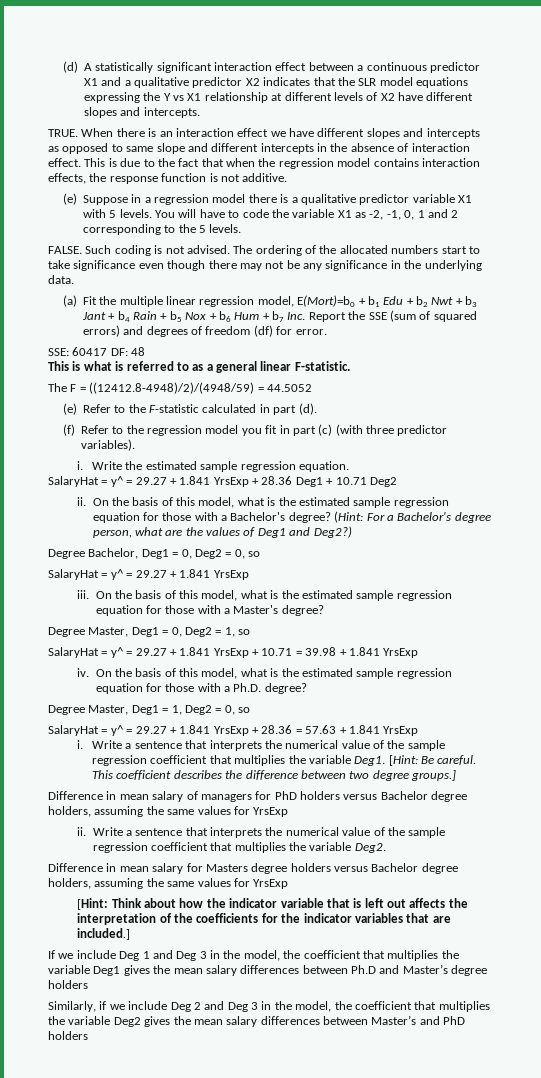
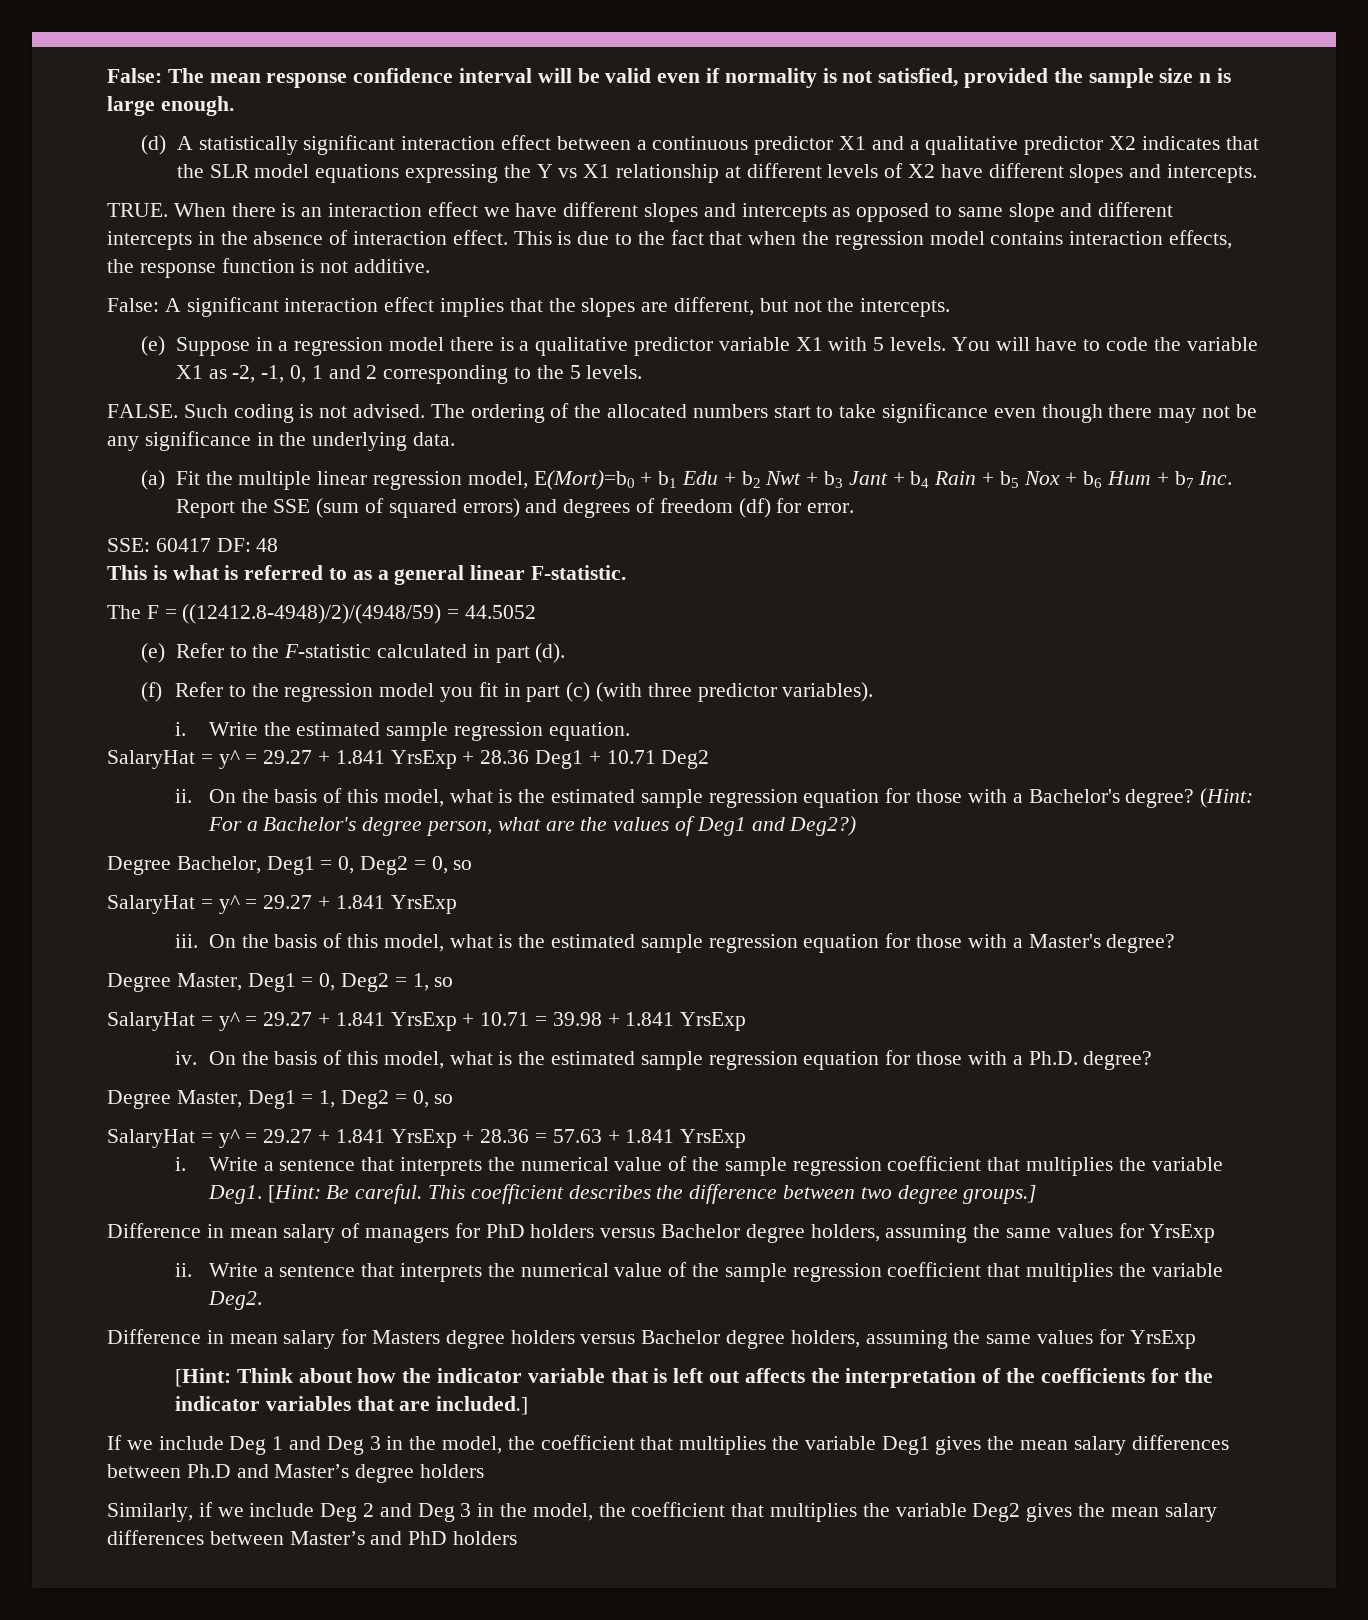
+ False: The mean response confidence interval will be valid even if normality is not satisfied, provided the sample size n is large enough.
+ False: A significant interaction effect implies that the slopes are different, but not the intercepts.

